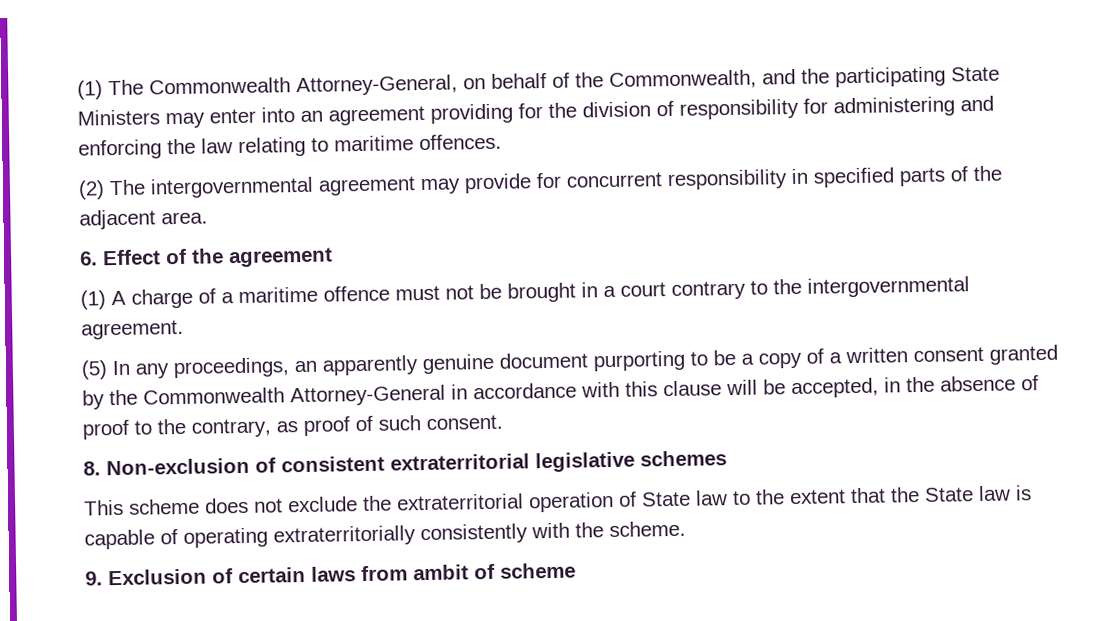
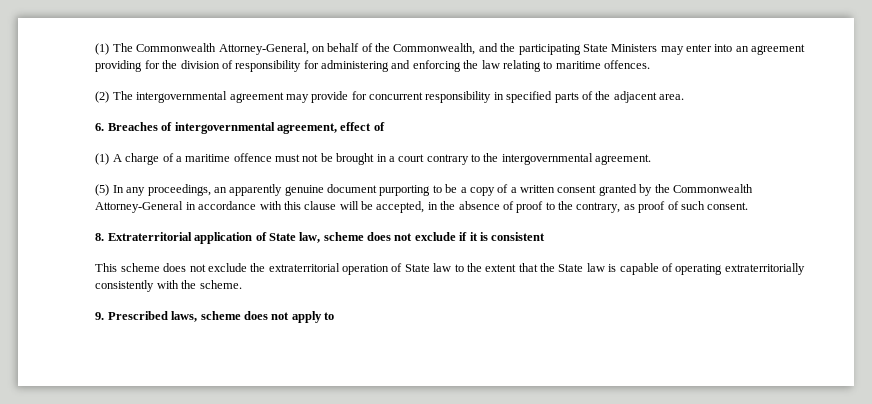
- 6. Effect of the agreement
+ 6. Breaches of intergovernmental agreement, effect of
- 8. Non-exclusion of consistent extraterritorial legislative schemes
+ 8. Extraterritorial application of State law, scheme does not exclude if it is consistent
- 9. Exclusion of certain laws from ambit of scheme
+ 9. Prescribed laws, scheme does not apply to

